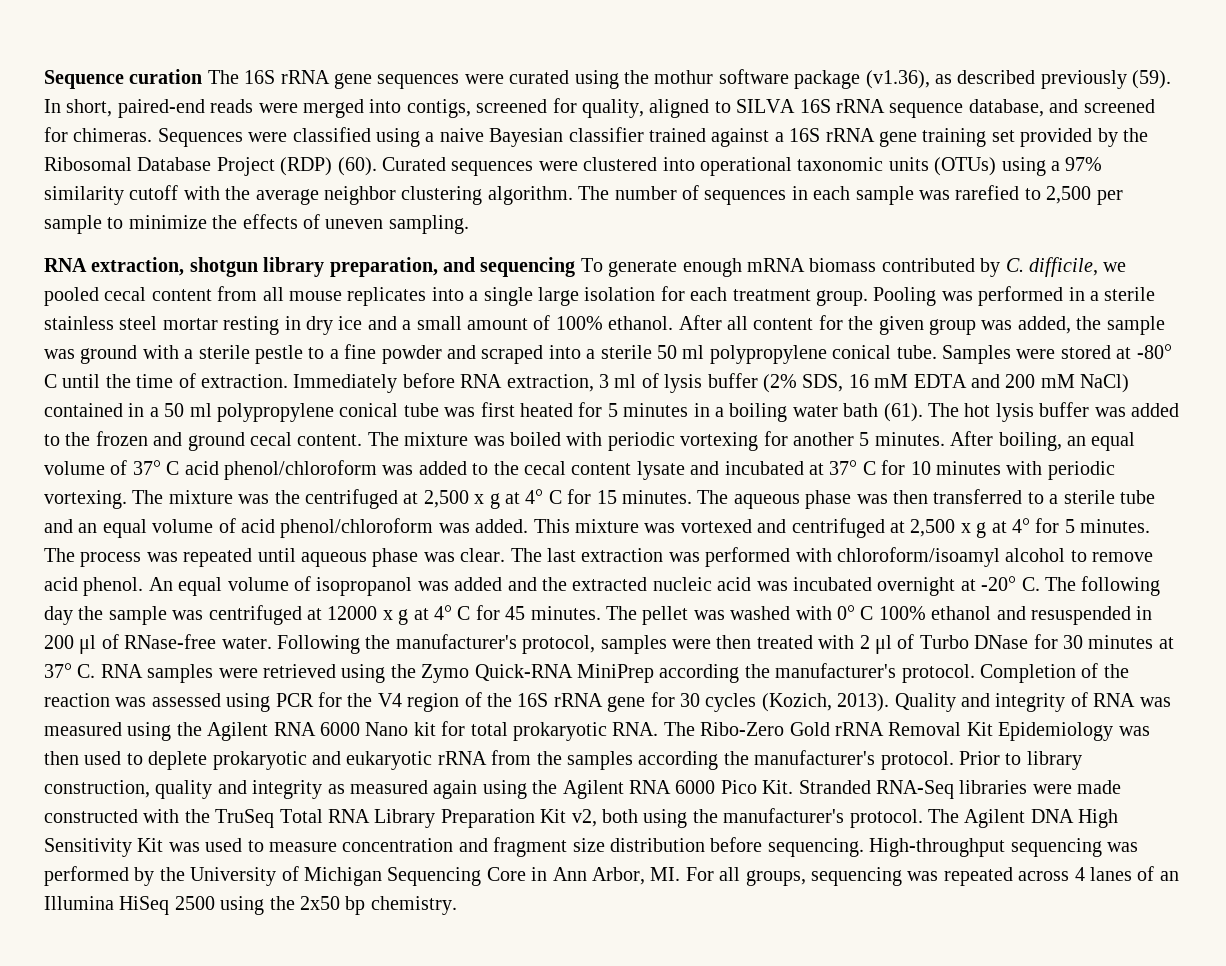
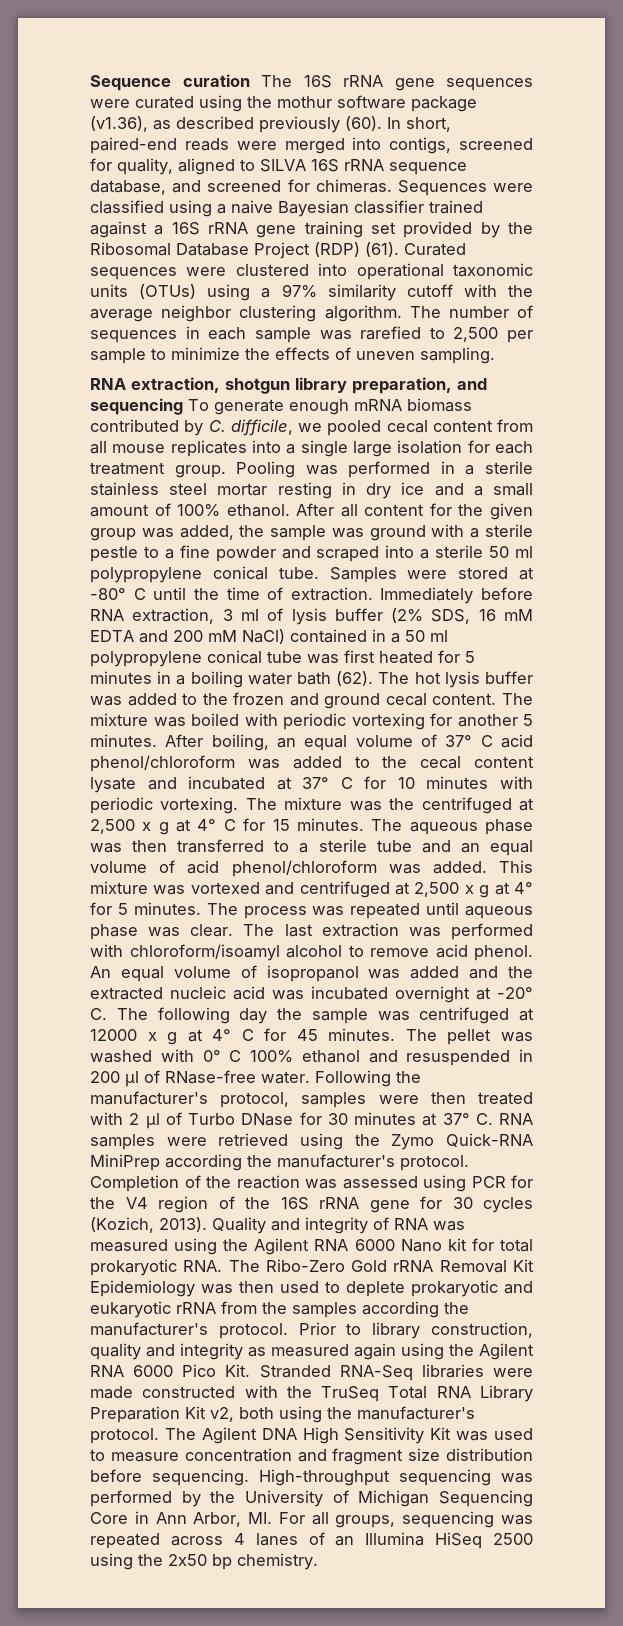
- Sequence curation The 16S rRNA gene sequences were curated using the mothur software package (v1.36), as described previously (59).
+ Sequence curation The 16S rRNA gene sequences were curated using the mothur software package (v1.36), as described previously (60).
- Sequences were classified using a naive Bayesian classifier trained against a 16S rRNA gene training set provided by the Ribosomal Database Project (RDP) (60).
+ Sequences were classified using a naive Bayesian classifier trained against a 16S rRNA gene training set provided by the Ribosomal Database Project (RDP) (61).
- Immediately before RNA extraction, 3 ml of lysis buffer (2% SDS, 16 mM EDTA and 200 mM NaCl) contained in a 50 ml polypropylene conical tube was first heated for 5 minutes in a boiling water bath (61).
+ Immediately before RNA extraction, 3 ml of lysis buffer (2% SDS, 16 mM EDTA and 200 mM NaCl) contained in a 50 ml polypropylene conical tube was first heated for 5 minutes in a boiling water bath (62).

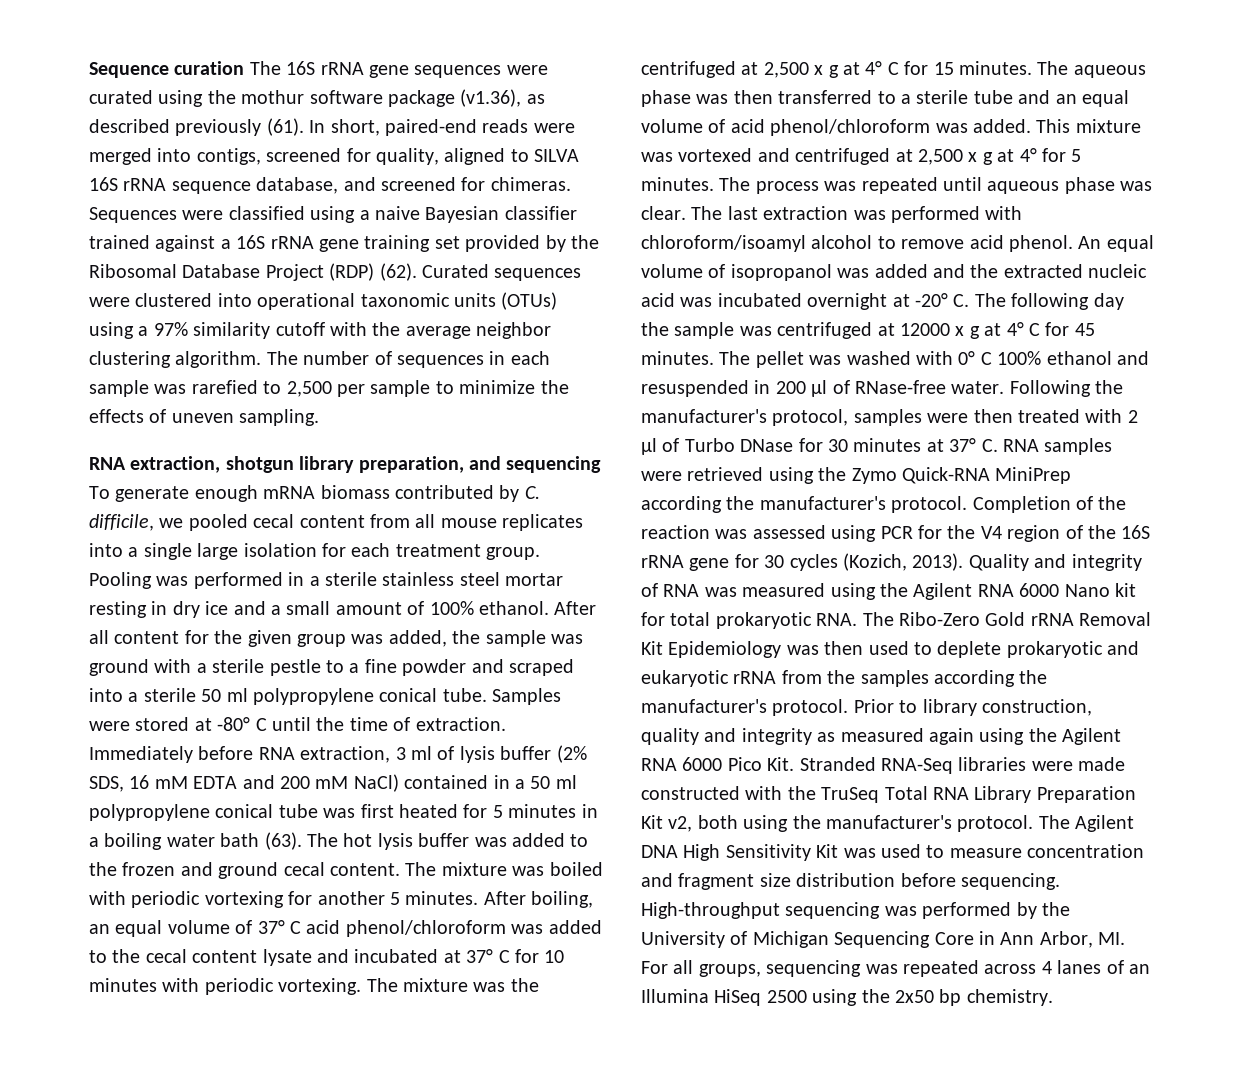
- Sequence curation The 16S rRNA gene sequences were curated using the mothur software package (v1.36), as described previously (60).
+ Sequence curation The 16S rRNA gene sequences were curated using the mothur software package (v1.36), as described previously (61).
- Sequences were classified using a naive Bayesian classifier trained against a 16S rRNA gene training set provided by the Ribosomal Database Project (RDP) (61).
+ Sequences were classified using a naive Bayesian classifier trained against a 16S rRNA gene training set provided by the Ribosomal Database Project (RDP) (62).
- Immediately before RNA extraction, 3 ml of lysis buffer (2% SDS, 16 mM EDTA and 200 mM NaCl) contained in a 50 ml polypropylene conical tube was first heated for 5 minutes in a boiling water bath (62).
+ Immediately before RNA extraction, 3 ml of lysis buffer (2% SDS, 16 mM EDTA and 200 mM NaCl) contained in a 50 ml polypropylene conical tube was first heated for 5 minutes in a boiling water bath (63).

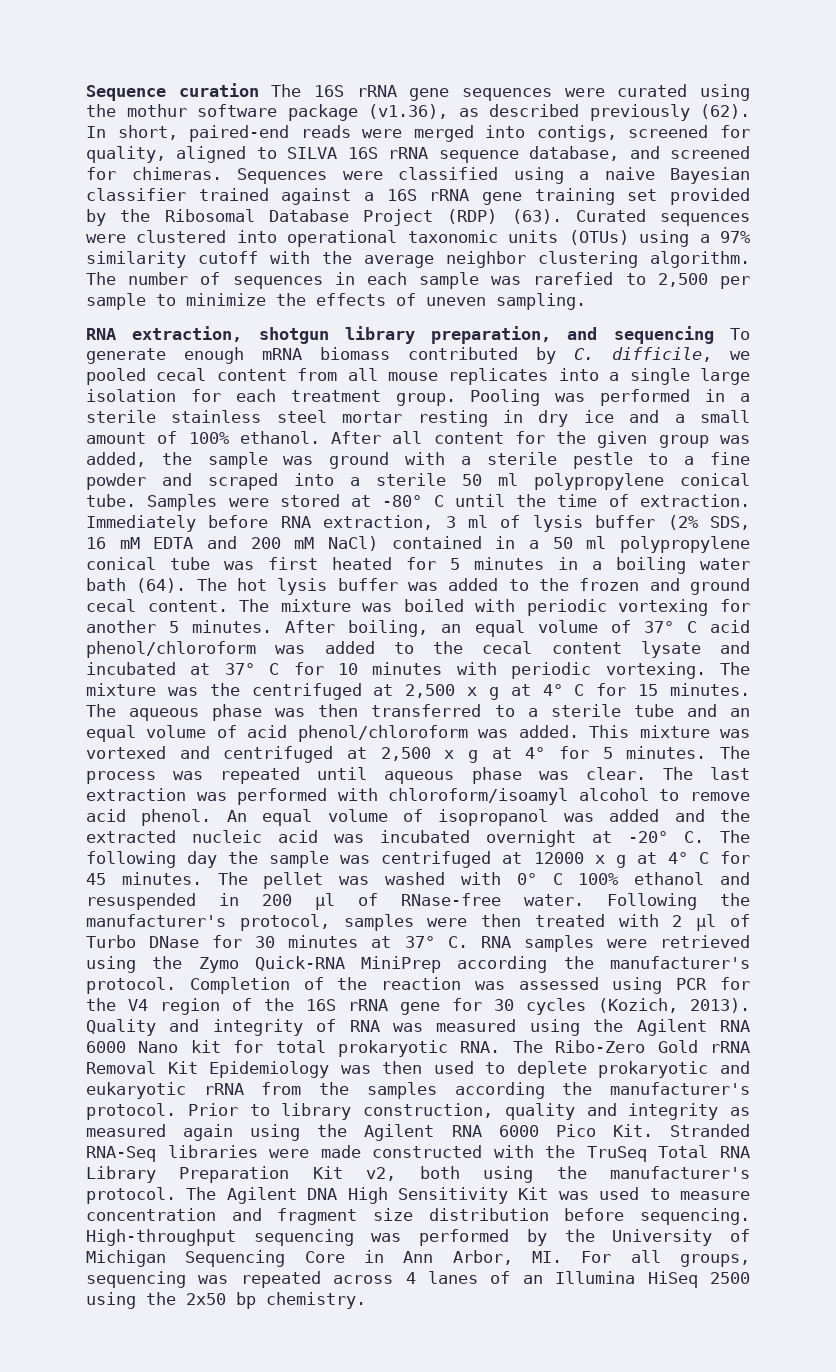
- Sequence curation The 16S rRNA gene sequences were curated using the mothur software package (v1.36), as described previously (61).
+ Sequence curation The 16S rRNA gene sequences were curated using the mothur software package (v1.36), as described previously (62).
- Sequences were classified using a naive Bayesian classifier trained against a 16S rRNA gene training set provided by the Ribosomal Database Project (RDP) (62).
+ Sequences were classified using a naive Bayesian classifier trained against a 16S rRNA gene training set provided by the Ribosomal Database Project (RDP) (63).
- Immediately before RNA extraction, 3 ml of lysis buffer (2% SDS, 16 mM EDTA and 200 mM NaCl) contained in a 50 ml polypropylene conical tube was first heated for 5 minutes in a boiling water bath (63).
+ Immediately before RNA extraction, 3 ml of lysis buffer (2% SDS, 16 mM EDTA and 200 mM NaCl) contained in a 50 ml polypropylene conical tube was first heated for 5 minutes in a boiling water bath (64).

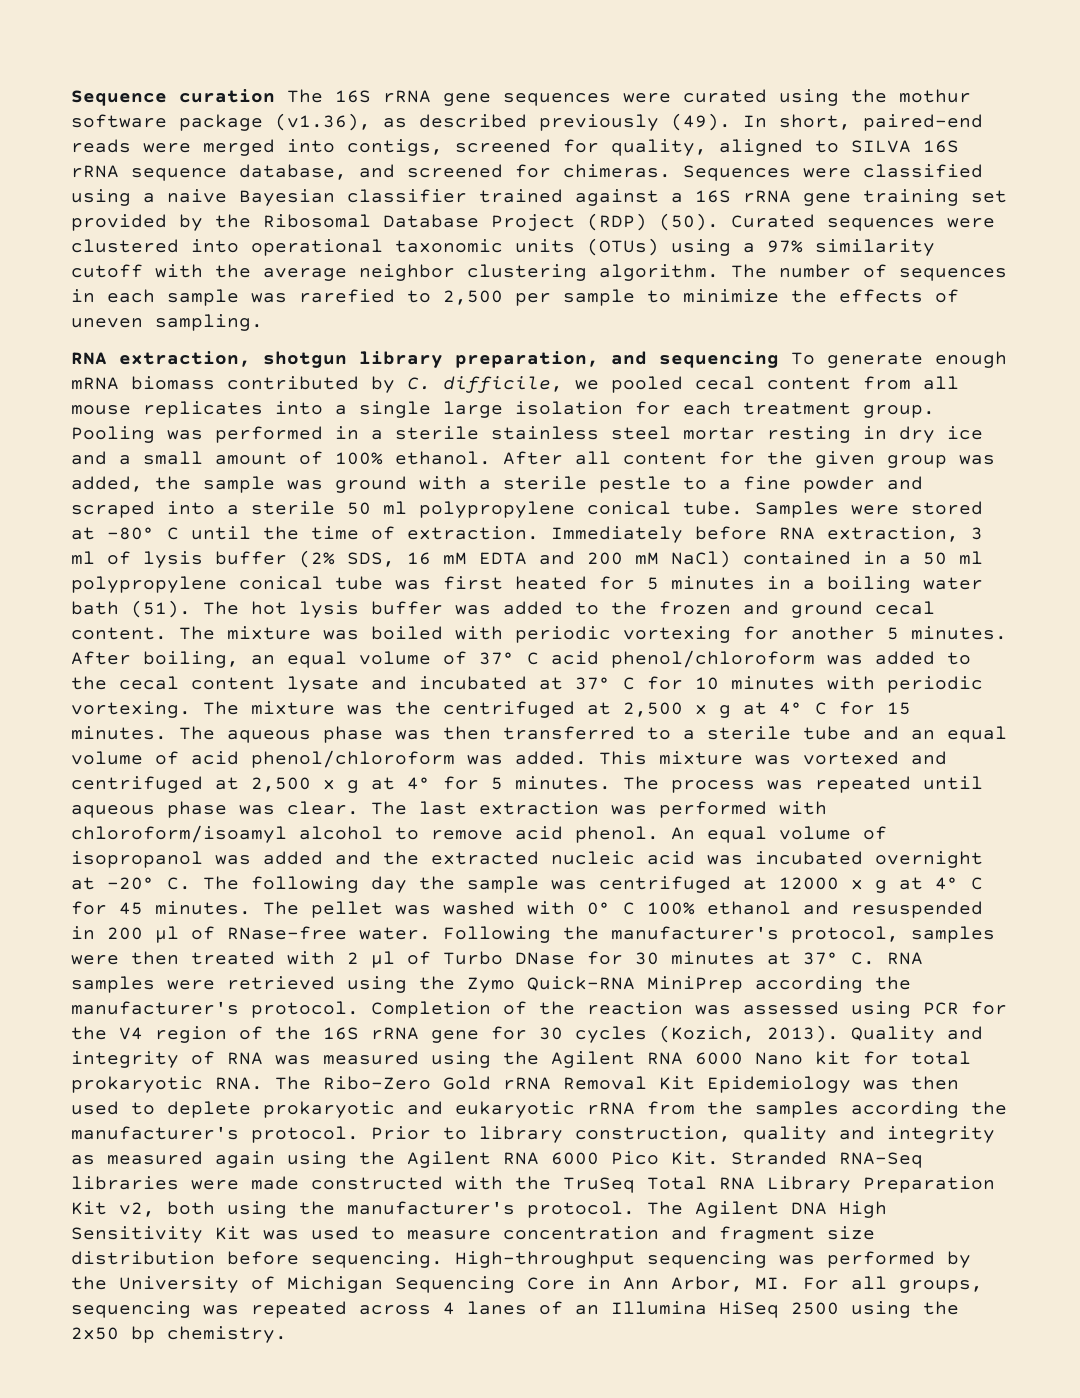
- Sequence curation The 16S rRNA gene sequences were curated using the mothur software package (v1.36), as described previously (62).
+ Sequence curation The 16S rRNA gene sequences were curated using the mothur software package (v1.36), as described previously (49).
- Sequences were classified using a naive Bayesian classifier trained against a 16S rRNA gene training set provided by the Ribosomal Database Project (RDP) (63).
+ Sequences were classified using a naive Bayesian classifier trained against a 16S rRNA gene training set provided by the Ribosomal Database Project (RDP) (50).
- Immediately before RNA extraction, 3 ml of lysis buffer (2% SDS, 16 mM EDTA and 200 mM NaCl) contained in a 50 ml polypropylene conical tube was first heated for 5 minutes in a boiling water bath (64).
+ Immediately before RNA extraction, 3 ml of lysis buffer (2% SDS, 16 mM EDTA and 200 mM NaCl) contained in a 50 ml polypropylene conical tube was first heated for 5 minutes in a boiling water bath (51).

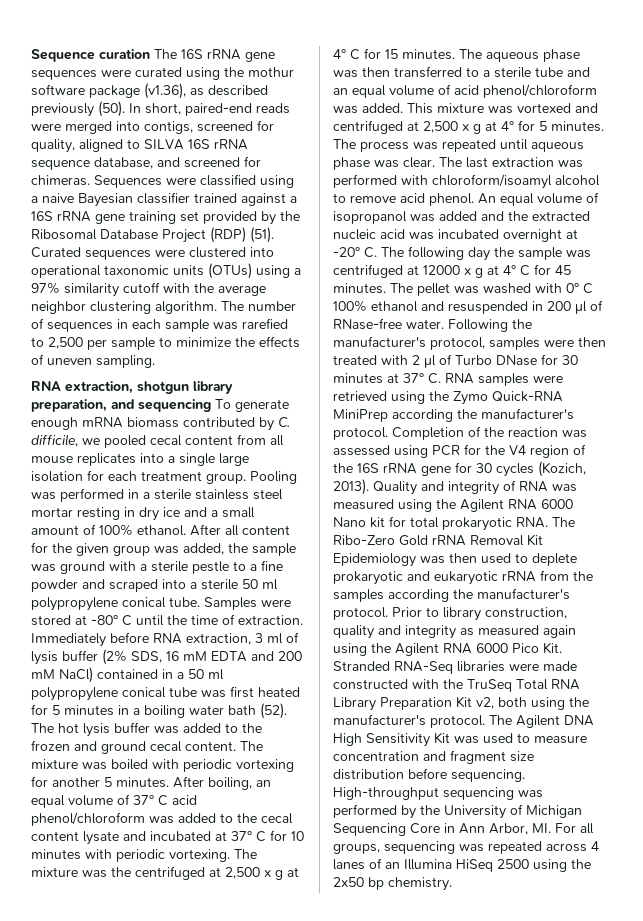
- Sequence curation The 16S rRNA gene sequences were curated using the mothur software package (v1.36), as described previously (49).
+ Sequence curation The 16S rRNA gene sequences were curated using the mothur software package (v1.36), as described previously (50).
- Sequences were classified using a naive Bayesian classifier trained against a 16S rRNA gene training set provided by the Ribosomal Database Project (RDP) (50).
+ Sequences were classified using a naive Bayesian classifier trained against a 16S rRNA gene training set provided by the Ribosomal Database Project (RDP) (51).
- Immediately before RNA extraction, 3 ml of lysis buffer (2% SDS, 16 mM EDTA and 200 mM NaCl) contained in a 50 ml polypropylene conical tube was first heated for 5 minutes in a boiling water bath (51).
+ Immediately before RNA extraction, 3 ml of lysis buffer (2% SDS, 16 mM EDTA and 200 mM NaCl) contained in a 50 ml polypropylene conical tube was first heated for 5 minutes in a boiling water bath (52).

